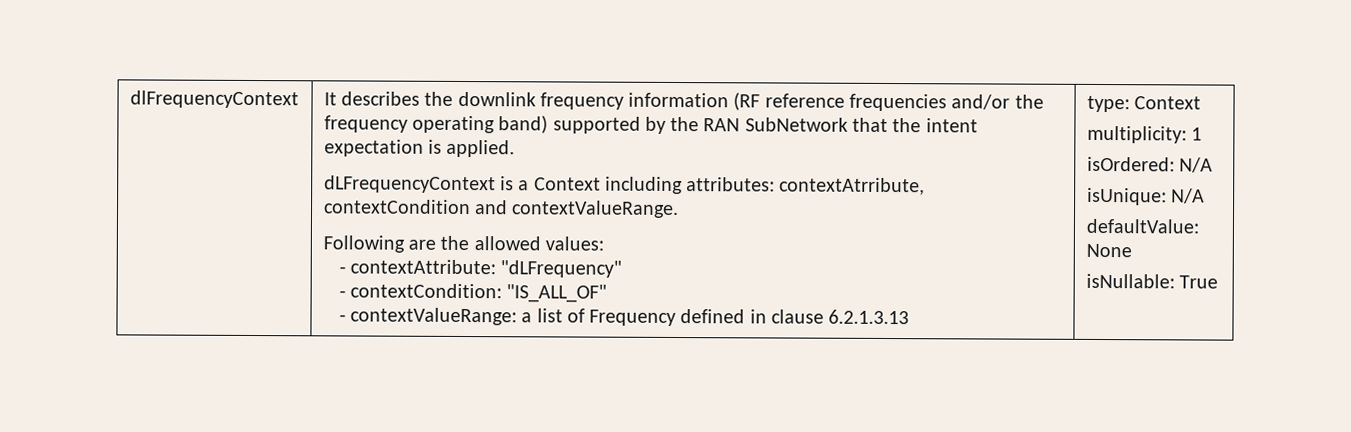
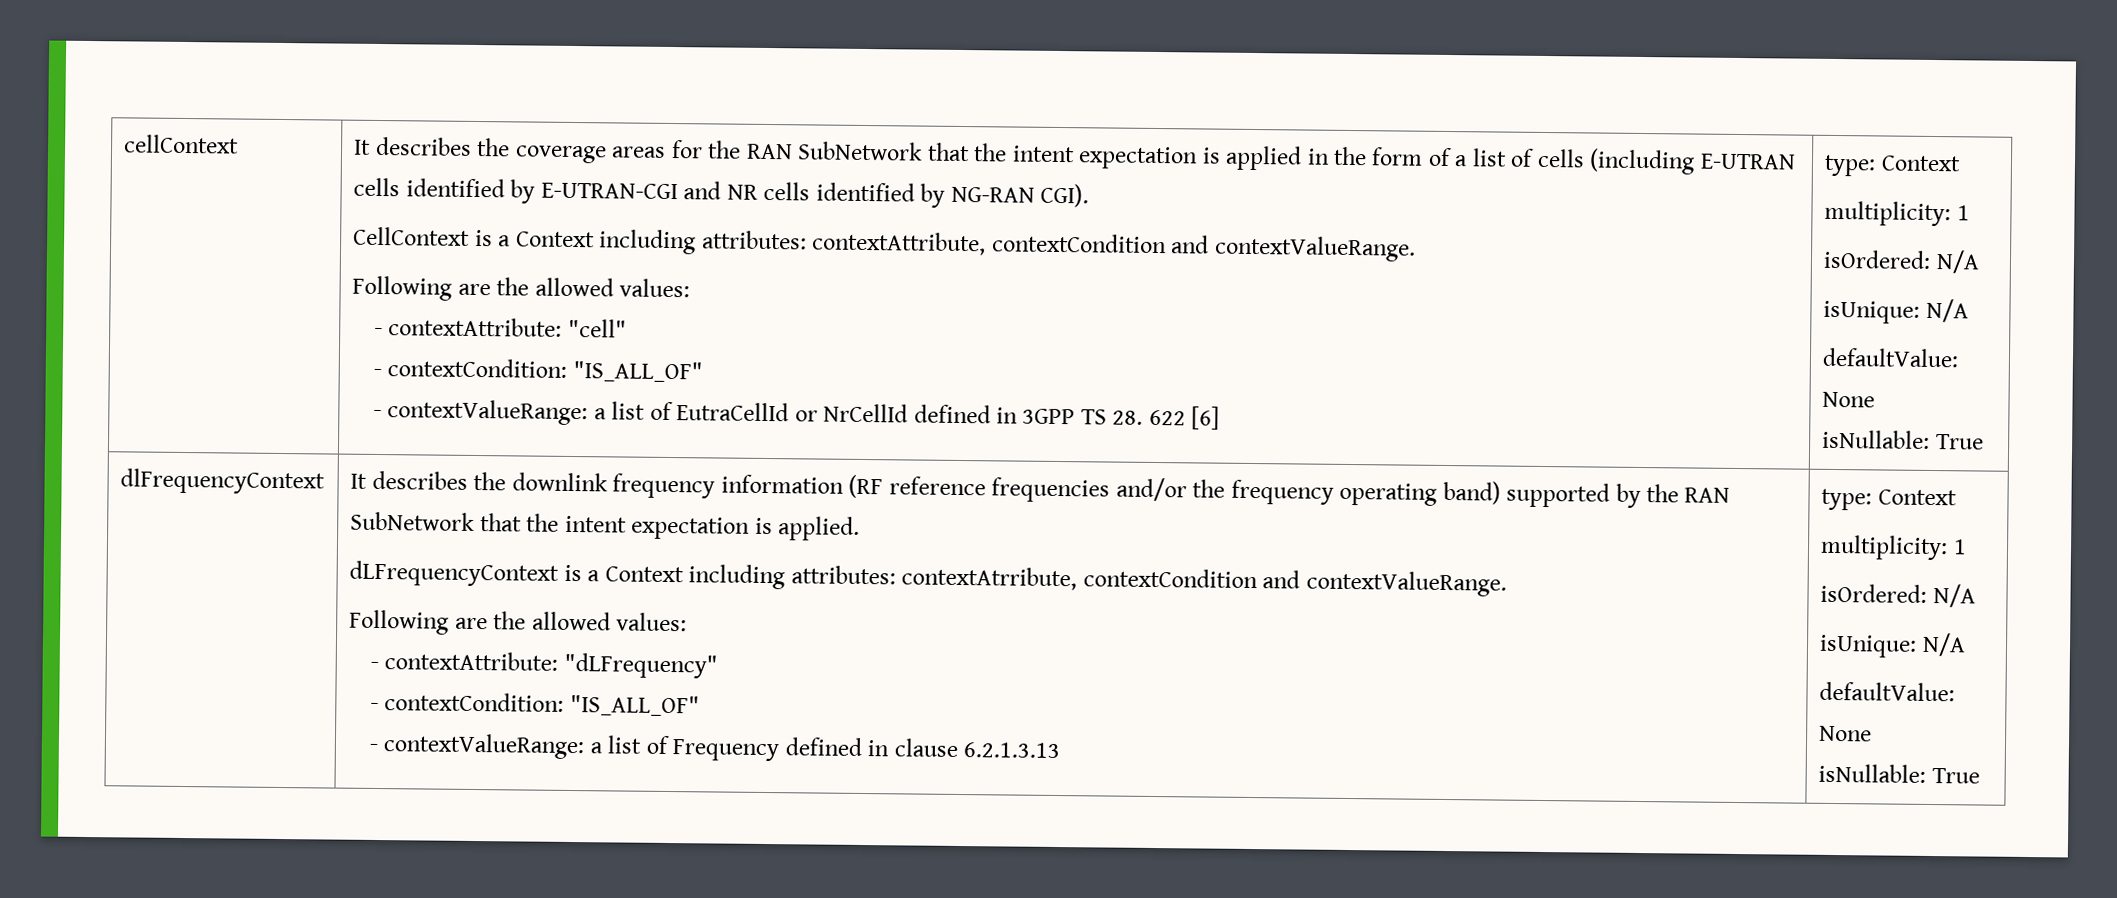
+ cellContext | It describes the coverage areas for the RAN SubNetwork that the intent expectation is applied in the form of a list of cells (including E-UTRAN cells identified by E-UTRAN-CGI and NR cells identified by NG-RAN CGI).
+ CellContext is a Context including attributes: contextAttribute, contextCondition and contextValueRange.
+ Following are the allowed values:
+ - contextAttribute: "cell"
+ - contextCondition: "IS_ALL_OF"
+ - contextValueRange: a list of EutraCellId or NrCellId defined in 3GPP TS 28. 622 [6] | type: Context
+ multiplicity: 1
+ isOrdered: N/A
+ isUnique: N/A
+ defaultValue: None
+ isNullable: True

